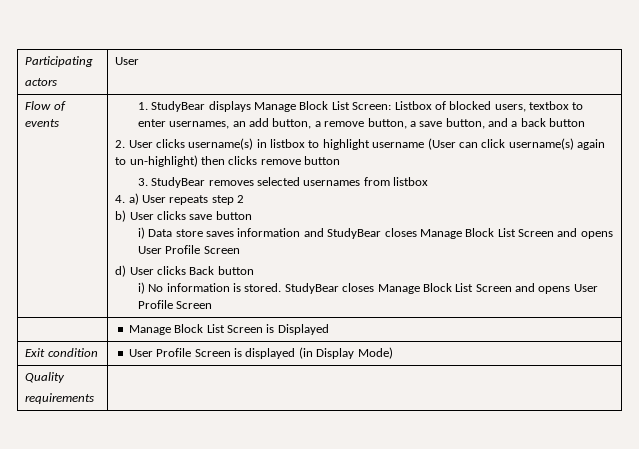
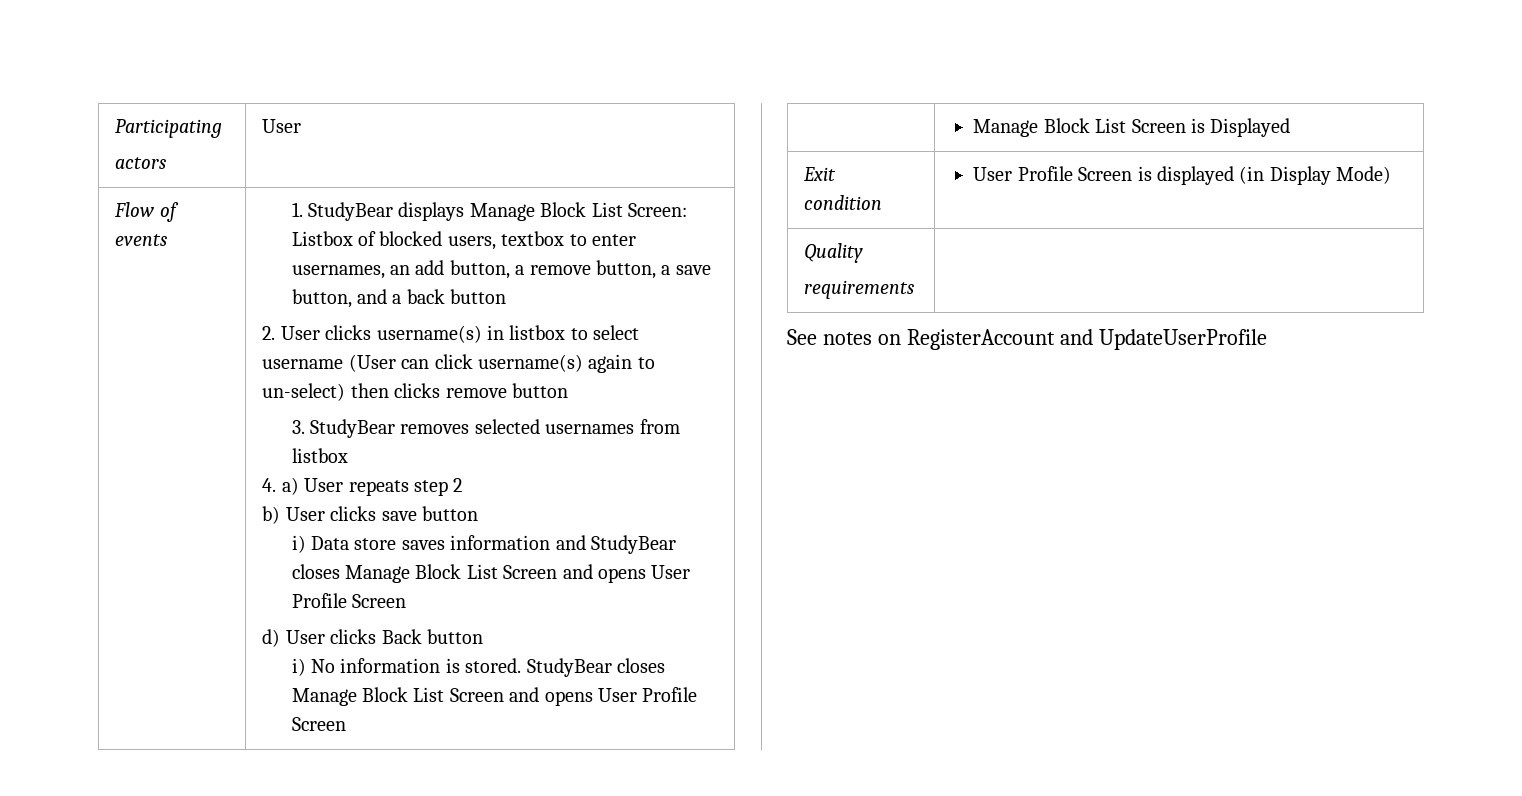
- 2. User clicks username(s) in listbox to highlight username (User can click username(s) again to un-highlight) then clicks remove button
+ 2. User clicks username(s) in listbox to select username (User can click username(s) again to un-select) then clicks remove button
+ See notes on RegisterAccount and UpdateUserProfile

